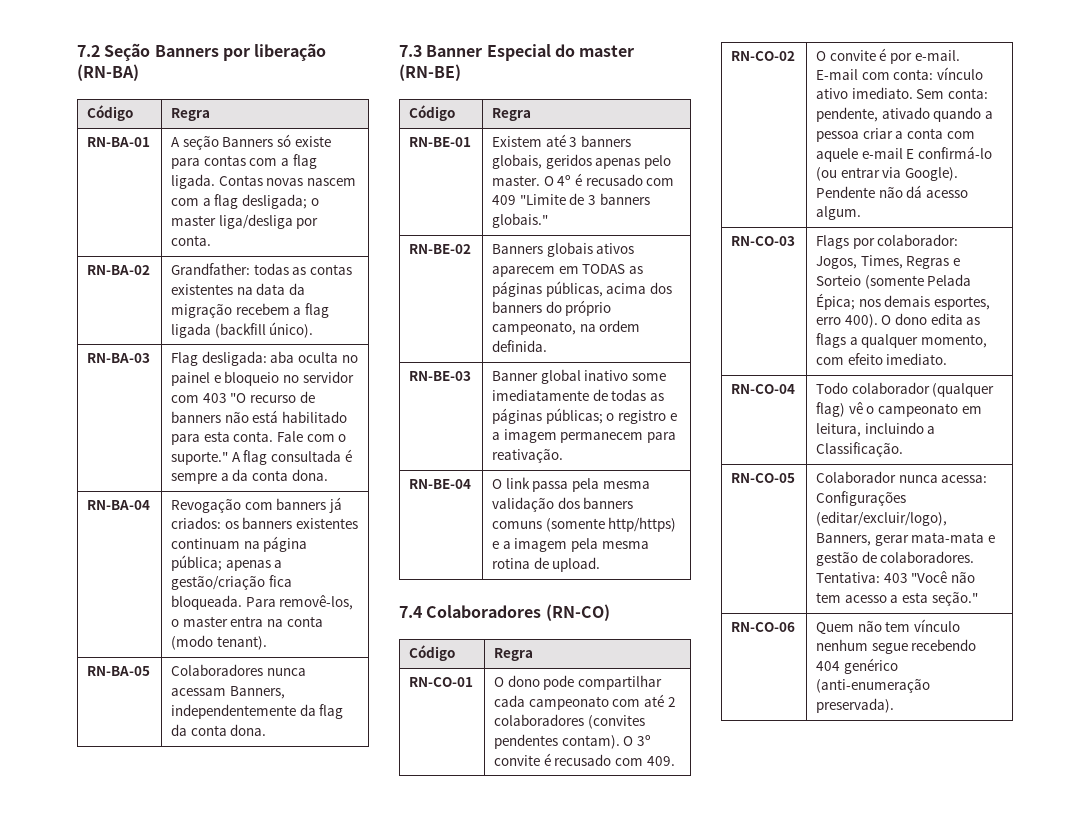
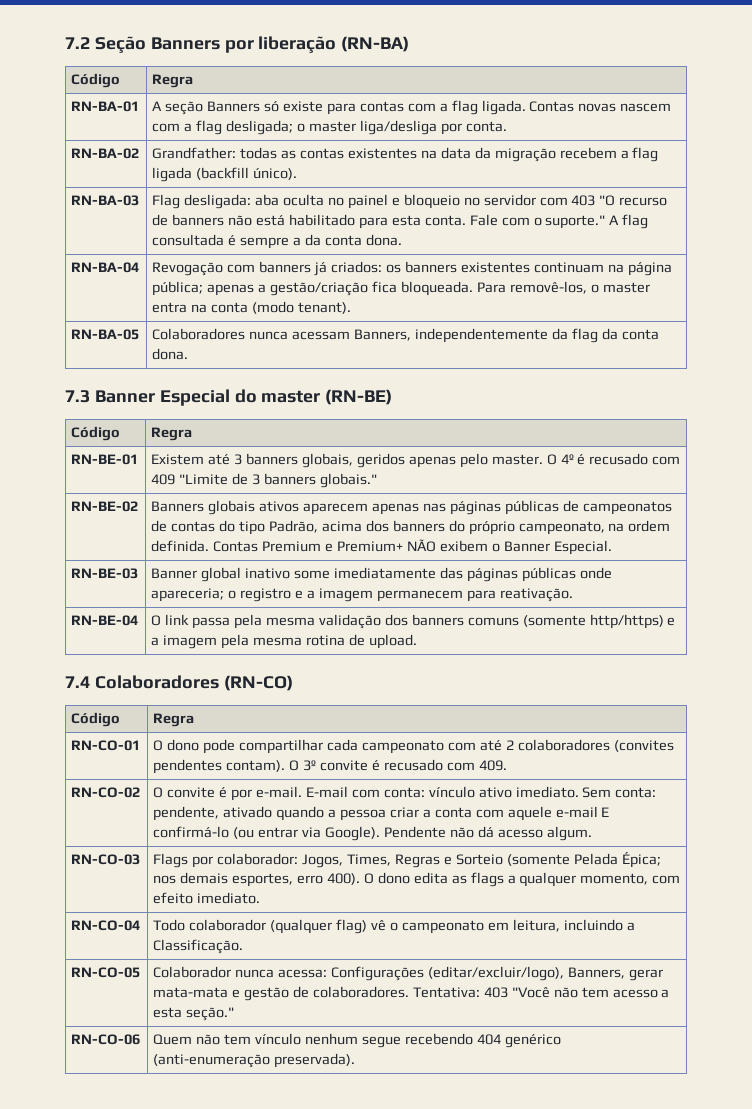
- RN-BE-02 | Banners globais ativos aparecem em TODAS as páginas públicas, acima dos banners do próprio campeonato, na ordem definida.
+ RN-BE-02 | Banners globais ativos aparecem apenas nas páginas públicas de campeonatos de contas do tipo Padrão, acima dos banners do próprio campeonato, na ordem definida. Contas Premium e Premium+ NÃO exibem o Banner Especial.
- RN-BE-03 | Banner global inativo some imediatamente de todas as páginas públicas; o registro e a imagem permanecem para reativação.
+ RN-BE-03 | Banner global inativo some imediatamente das páginas públicas onde apareceria; o registro e a imagem permanecem para reativação.

